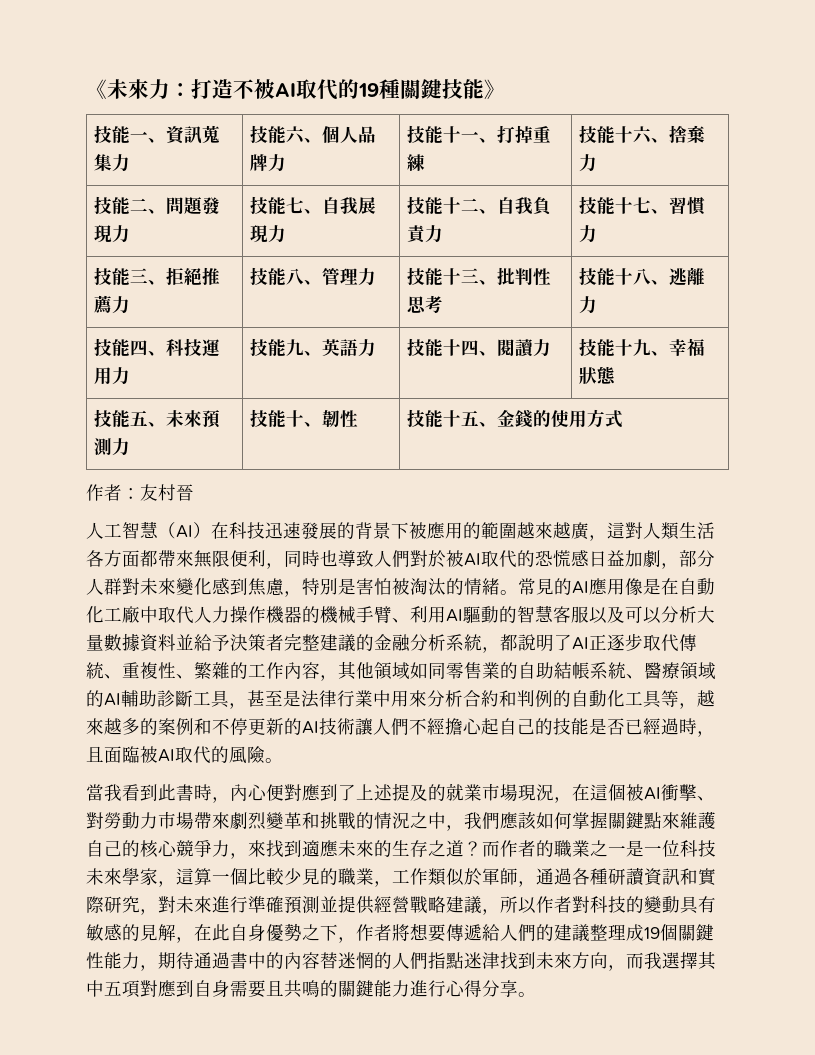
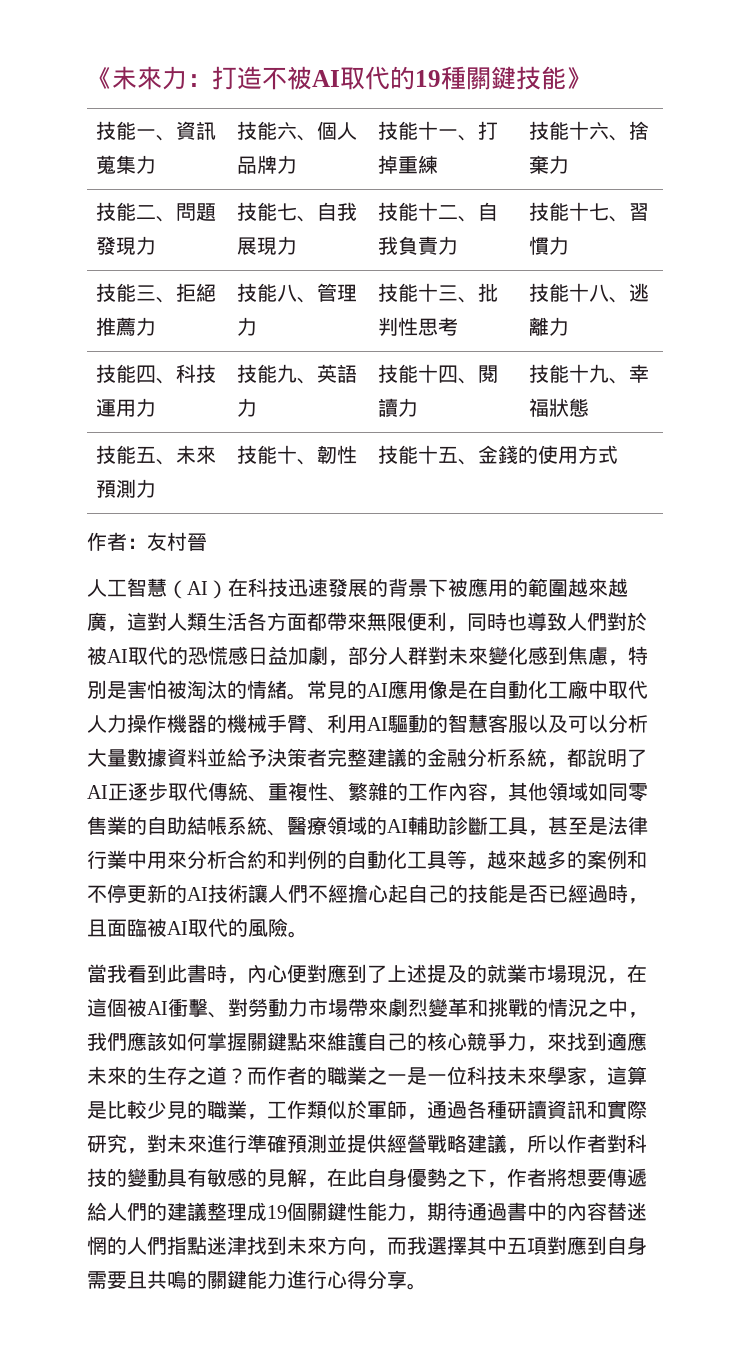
- 而作者的職業之一是一位科技未來學家，這算一個比較少見的職業，工作類似於軍師，通過各種研讀資訊和實際研究，對未來進行準確預測並提供經營戰略建議，所以作者對科技的變動具有敏感的見解，在此自身優勢之下，作者將想要傳遞給人們的建議整理成19個關鍵性能力，期待通過書中的內容替迷惘的人們指點迷津找到未來方向，而我選擇其中五項對應到自身需要且共鳴的關鍵能力進行心得分享。
+ 而作者的職業之一是一位科技未來學家，這算是比較少見的職業，工作類似於軍師，通過各種研讀資訊和實際研究，對未來進行準確預測並提供經營戰略建議，所以作者對科技的變動具有敏感的見解，在此自身優勢之下，作者將想要傳遞給人們的建議整理成19個關鍵性能力，期待通過書中的內容替迷惘的人們指點迷津找到未來方向，而我選擇其中五項對應到自身需要且共鳴的關鍵能力進行心得分享。

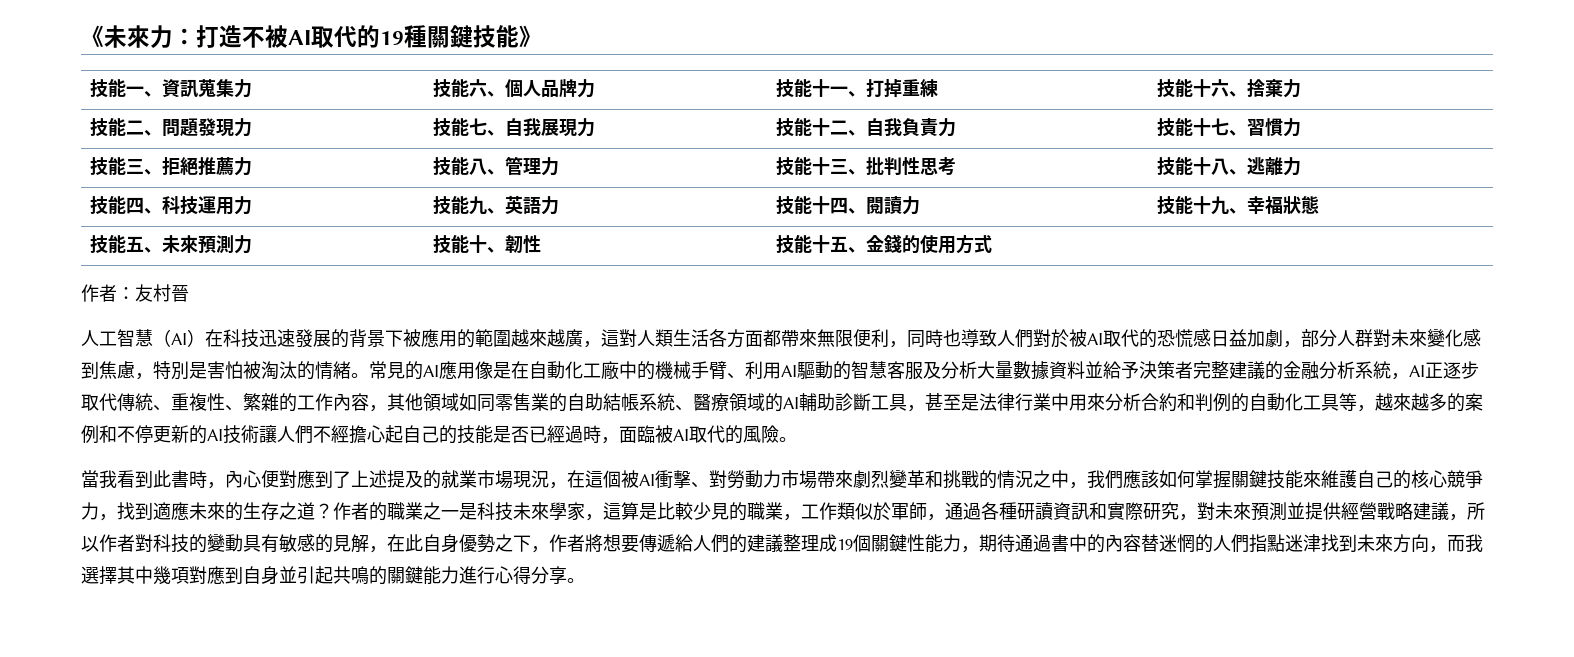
- 常見的AI應用像是在自動化工廠中取代人力操作機器的機械手臂、利用AI驅動的智慧客服以及可以分析大量數據資料並給予決策者完整建議的金融分析系統，都說明了AI正逐步取代傳統、重複性、繁雜的工作內容，其他領域如同零售業的自助結帳系統、醫療領域的AI輔助診斷工具，甚至是法律行業中用來分析合約和判例的自動化工具等，越來越多的案例和不停更新的AI技術讓人們不經擔心起自己的技能是否已經過時，且面臨被AI取代的風險。
+ 常見的AI應用像是在自動化工廠中的機械手臂、利用AI驅動的智慧客服及分析大量數據資料並給予決策者完整建議的金融分析系統，AI正逐步取代傳統、重複性、繁雜的工作內容，其他領域如同零售業的自助結帳系統、醫療領域的AI輔助診斷工具，甚至是法律行業中用來分析合約和判例的自動化工具等，越來越多的案例和不停更新的AI技術讓人們不經擔心起自己的技能是否已經過時，面臨被AI取代的風險。
- 當我看到此書時，內心便對應到了上述提及的就業市場現況，在這個被AI衝擊、對勞動力市場帶來劇烈變革和挑戰的情況之中，我們應該如何掌握關鍵點來維護自己的核心競爭力，來找到適應未來的生存之道？
+ 當我看到此書時，內心便對應到了上述提及的就業市場現況，在這個被AI衝擊、對勞動力市場帶來劇烈變革和挑戰的情況之中，我們應該如何掌握關鍵技能來維護自己的核心競爭力，找到適應未來的生存之道？
- 而作者的職業之一是一位科技未來學家，這算是比較少見的職業，工作類似於軍師，通過各種研讀資訊和實際研究，對未來進行準確預測並提供經營戰略建議，所以作者對科技的變動具有敏感的見解，在此自身優勢之下，作者將想要傳遞給人們的建議整理成19個關鍵性能力，期待通過書中的內容替迷惘的人們指點迷津找到未來方向，而我選擇其中五項對應到自身需要且共鳴的關鍵能力進行心得分享。
+ 作者的職業之一是科技未來學家，這算是比較少見的職業，工作類似於軍師，通過各種研讀資訊和實際研究，對未來預測並提供經營戰略建議，所以作者對科技的變動具有敏感的見解，在此自身優勢之下，作者將想要傳遞給人們的建議整理成19個關鍵性能力，期待通過書中的內容替迷惘的人們指點迷津找到未來方向，而我選擇其中幾項對應到自身並引起共鳴的關鍵能力進行心得分享。

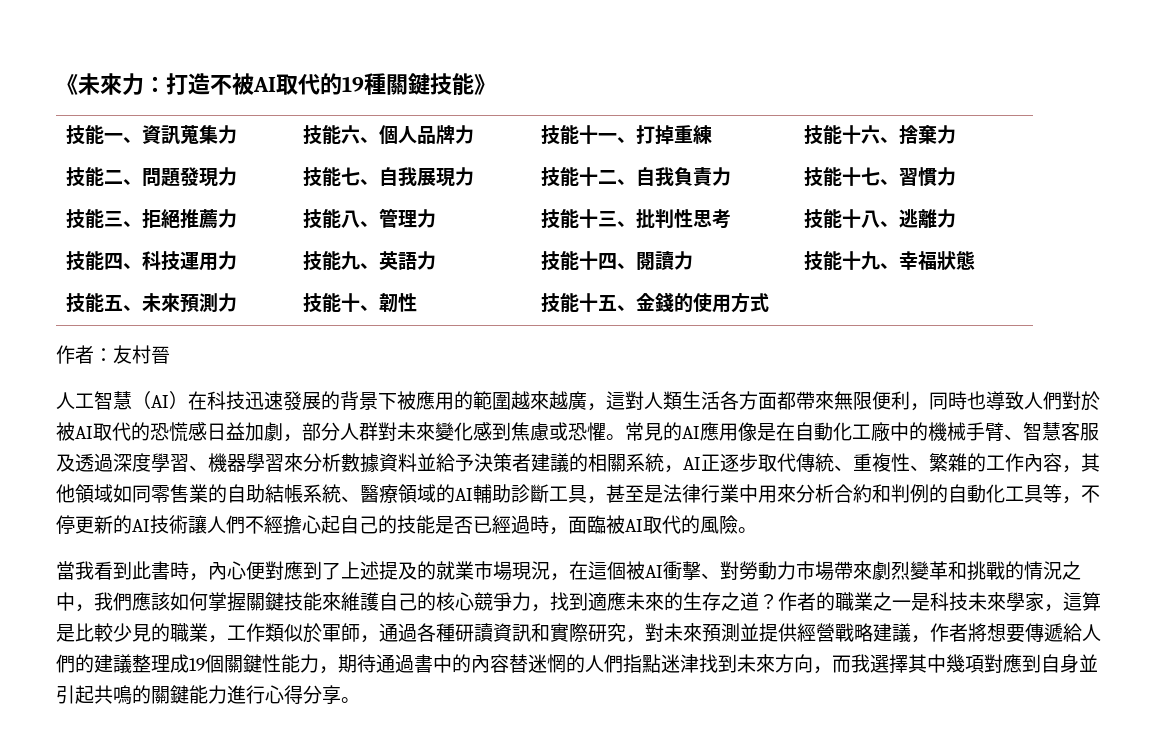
- 人工智慧（AI）在科技迅速發展的背景下被應用的範圍越來越廣，這對人類生活各方面都帶來無限便利，同時也導致人們對於被AI取代的恐慌感日益加劇，部分人群對未來變化感到焦慮，特別是害怕被淘汰的情緒。
+ 人工智慧（AI）在科技迅速發展的背景下被應用的範圍越來越廣，這對人類生活各方面都帶來無限便利，同時也導致人們對於被AI取代的恐慌感日益加劇，部分人群對未來變化感到焦慮或恐懼。
- 常見的AI應用像是在自動化工廠中的機械手臂、利用AI驅動的智慧客服及分析大量數據資料並給予決策者完整建議的金融分析系統，AI正逐步取代傳統、重複性、繁雜的工作內容，其他領域如同零售業的自助結帳系統、醫療領域的AI輔助診斷工具，甚至是法律行業中用來分析合約和判例的自動化工具等，越來越多的案例和不停更新的AI技術讓人們不經擔心起自己的技能是否已經過時，面臨被AI取代的風險。
+ 常見的AI應用像是在自動化工廠中的機械手臂、智慧客服及透過深度學習、機器學習來分析數據資料並給予決策者建議的相關系統，AI正逐步取代傳統、重複性、繁雜的工作內容，其他領域如同零售業的自助結帳系統、醫療領域的AI輔助診斷工具，甚至是法律行業中用來分析合約和判例的自動化工具等，不停更新的AI技術讓人們不經擔心起自己的技能是否已經過時，面臨被AI取代的風險。
- 作者的職業之一是科技未來學家，這算是比較少見的職業，工作類似於軍師，通過各種研讀資訊和實際研究，對未來預測並提供經營戰略建議，所以作者對科技的變動具有敏感的見解，在此自身優勢之下，作者將想要傳遞給人們的建議整理成19個關鍵性能力，期待通過書中的內容替迷惘的人們指點迷津找到未來方向，而我選擇其中幾項對應到自身並引起共鳴的關鍵能力進行心得分享。
+ 作者的職業之一是科技未來學家，這算是比較少見的職業，工作類似於軍師，通過各種研讀資訊和實際研究，對未來預測並提供經營戰略建議，作者將想要傳遞給人們的建議整理成19個關鍵性能力，期待通過書中的內容替迷惘的人們指點迷津找到未來方向，而我選擇其中幾項對應到自身並引起共鳴的關鍵能力進行心得分享。

